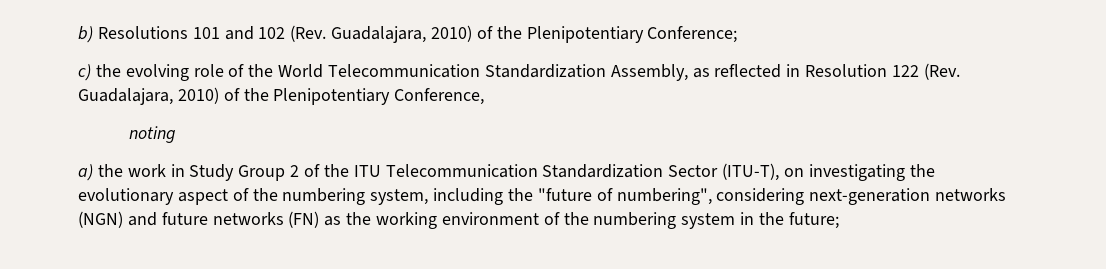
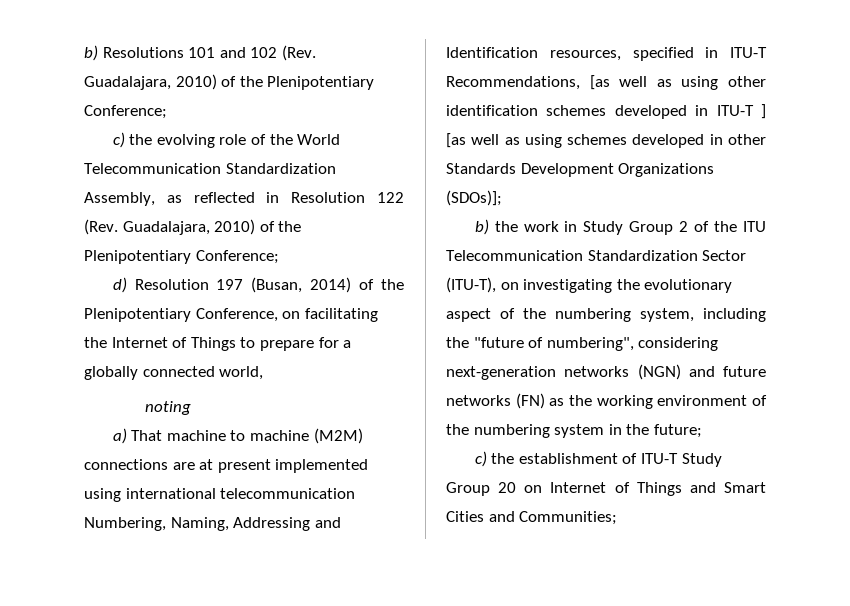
- c) the evolving role of the World Telecommunication Standardization Assembly, as reflected in Resolution 122 (Rev. Guadalajara, 2010) of the Plenipotentiary Conference,
+ c) the evolving role of the World Telecommunication Standardization Assembly, as reflected in Resolution 122 (Rev. Guadalajara, 2010) of the Plenipotentiary Conference;
+ d) Resolution 197 (Busan, 2014) of the Plenipotentiary Conference, on facilitating the Internet of Things to prepare for a globally connected world,
  noting
- a) the work in Study Group 2 of the ITU Telecommunication Standardization Sector (ITU-T), on investigating the evolutionary aspect of the numbering system, including the "future of numbering", considering next-generation networks (NGN) and future networks (FN) as the working environment of the numbering system in the future;
+ a) That machine to machine (M2M) connections are at present implemented using international telecommunication Numbering, Naming, Addressing and Identification resources, specified in ITU-T Recommendations, [as well as using other identification schemes developed in ITU-T ] [as well as using schemes developed in other Standards Development Organizations (SDOs)];
+ b) the work in Study Group 2 of the ITU Telecommunication Standardization Sector (ITU-T), on investigating the evolutionary aspect of the numbering system, including the "future of numbering", considering next-generation networks (NGN) and future networks (FN) as the working environment of the numbering system in the future;
+ c) the establishment of ITU-T Study Group 20 on Internet of Things and Smart Cities and Communities;

